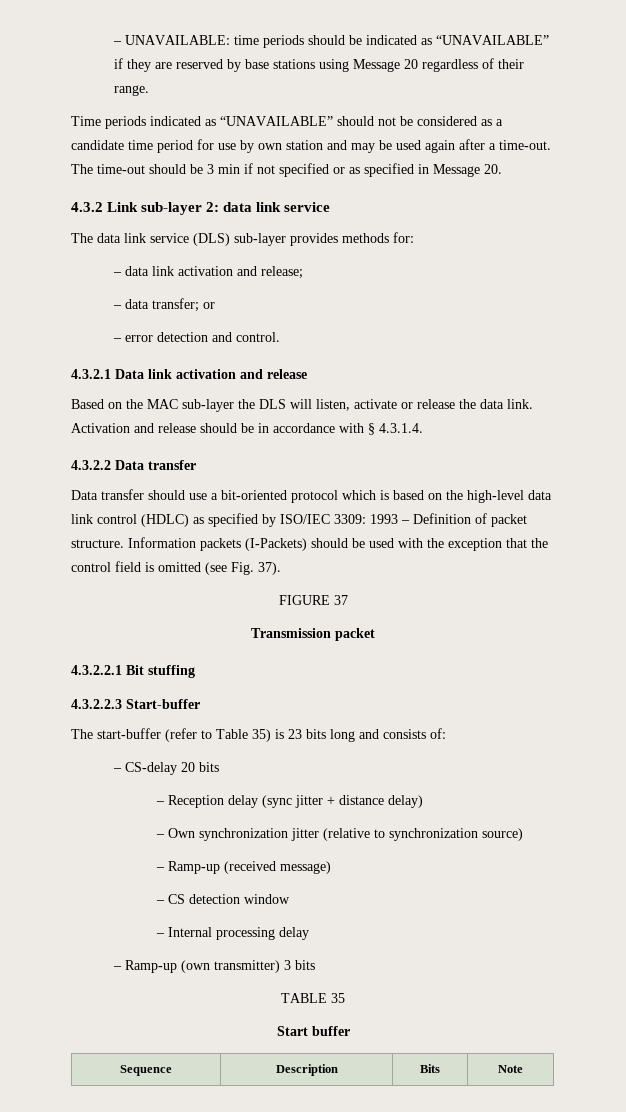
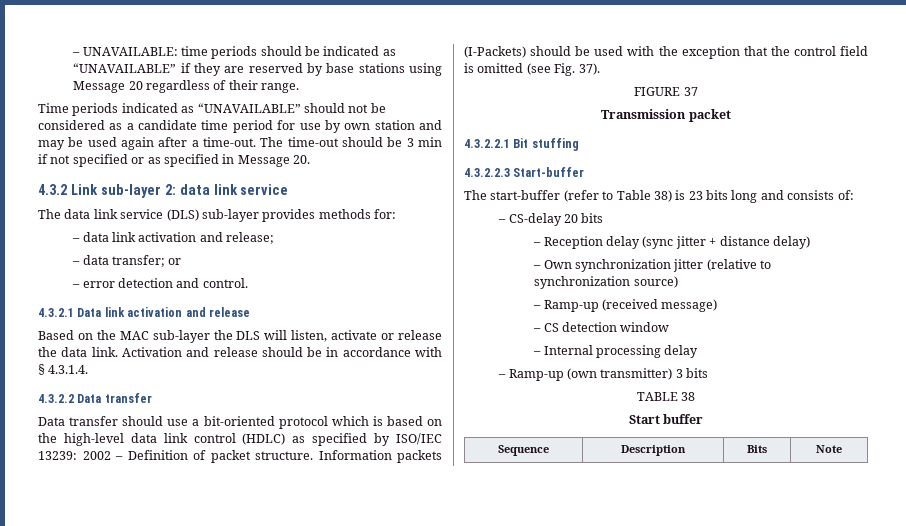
- Data transfer should use a bit-oriented protocol which is based on the high-level data link control (HDLC) as specified by ISO/IEC 3309: 1993 – Definition of packet structure.
+ Data transfer should use a bit-oriented protocol which is based on the high-level data link control (HDLC) as specified by ISO/IEC 13239: 2002 – Definition of packet structure.
- The start-buffer (refer to Table 35) is 23 bits long and consists of:
+ The start-buffer (refer to Table 38) is 23 bits long and consists of:
- TABLE 35
+ TABLE 38

